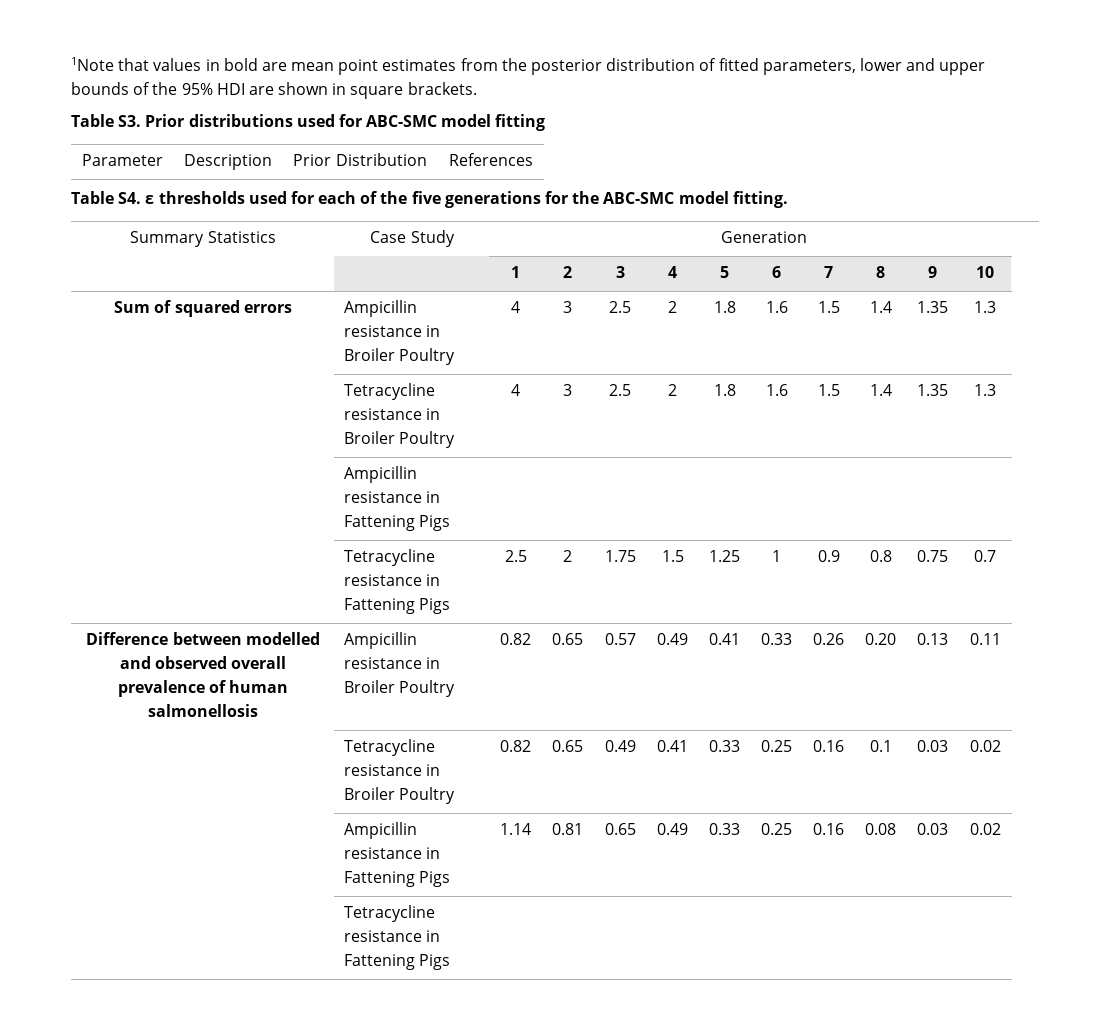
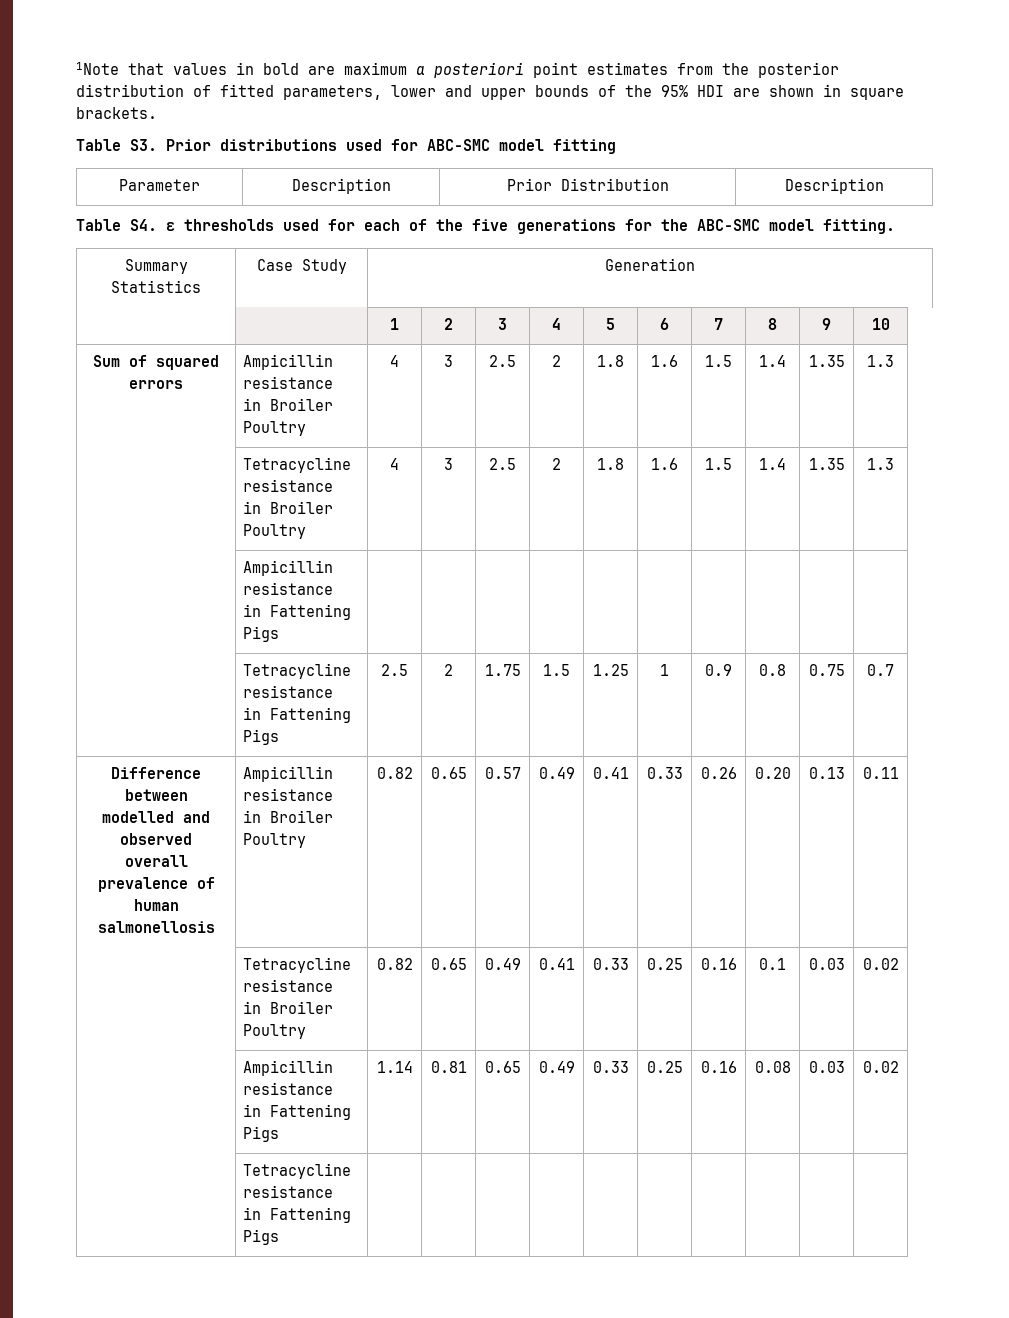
- 1Note that values in bold are mean point estimates from the posterior distribution of fitted parameters, lower and upper bounds of the 95% HDI are shown in square brackets.
+ 1Note that values in bold are maximum a posteriori point estimates from the posterior distribution of fitted parameters, lower and upper bounds of the 95% HDI are shown in square brackets.
- Parameter | Description | Prior Distribution | References
+ Parameter | Description | Prior Distribution | Description

